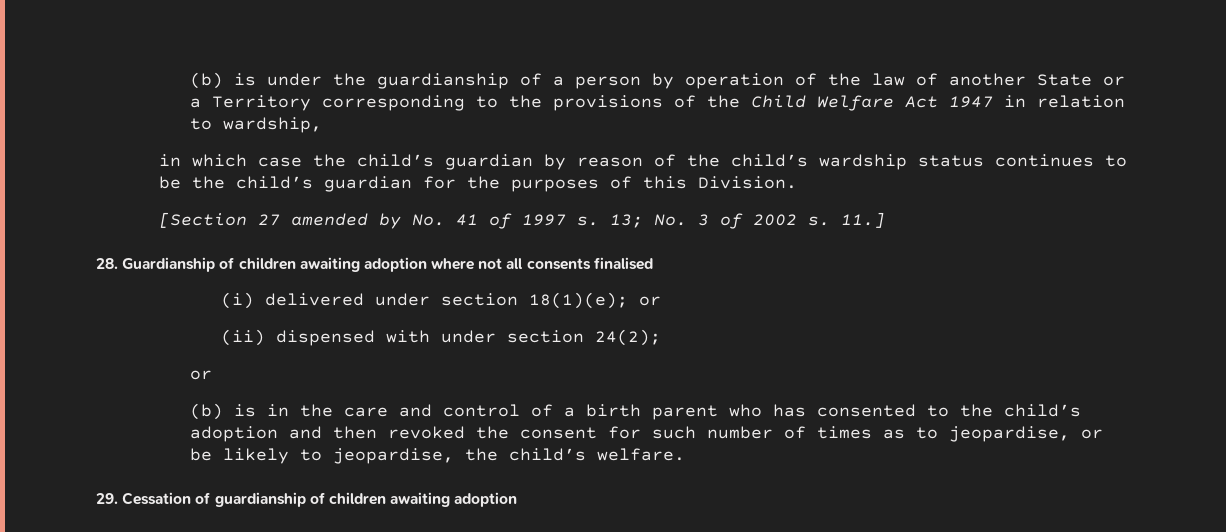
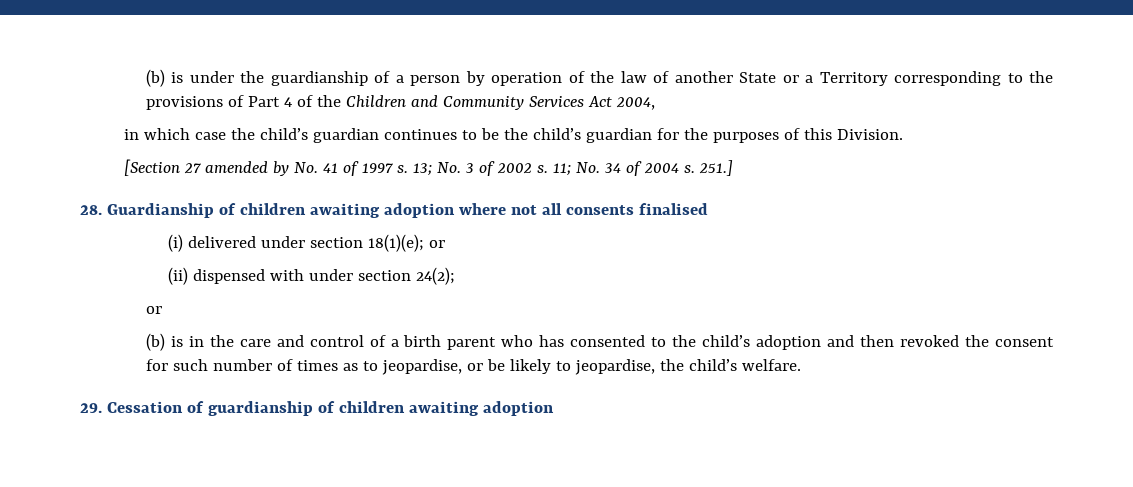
- (b) is under the guardianship of a person by operation of the law of another State or a Territory corresponding to the provisions of the Child Welfare Act 1947 in relation to wardship,
+ (b) is under the guardianship of a person by operation of the law of another State or a Territory corresponding to the provisions of Part 4 of the Children and Community Services Act 2004,
- in which case the child’s guardian by reason of the child’s wardship status continues to be the child’s guardian for the purposes of this Division.
+ in which case the child’s guardian continues to be the child’s guardian for the purposes of this Division.
- 11.]
+ 11; No. 34 of 2004 s. 251.]

